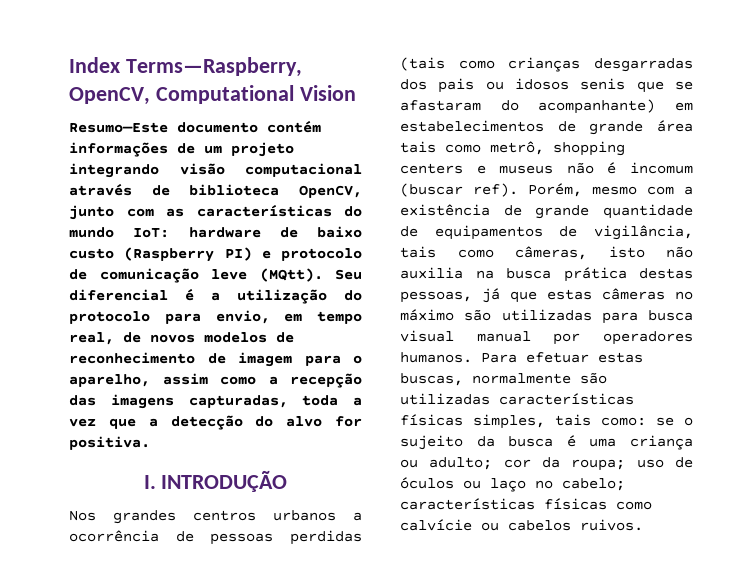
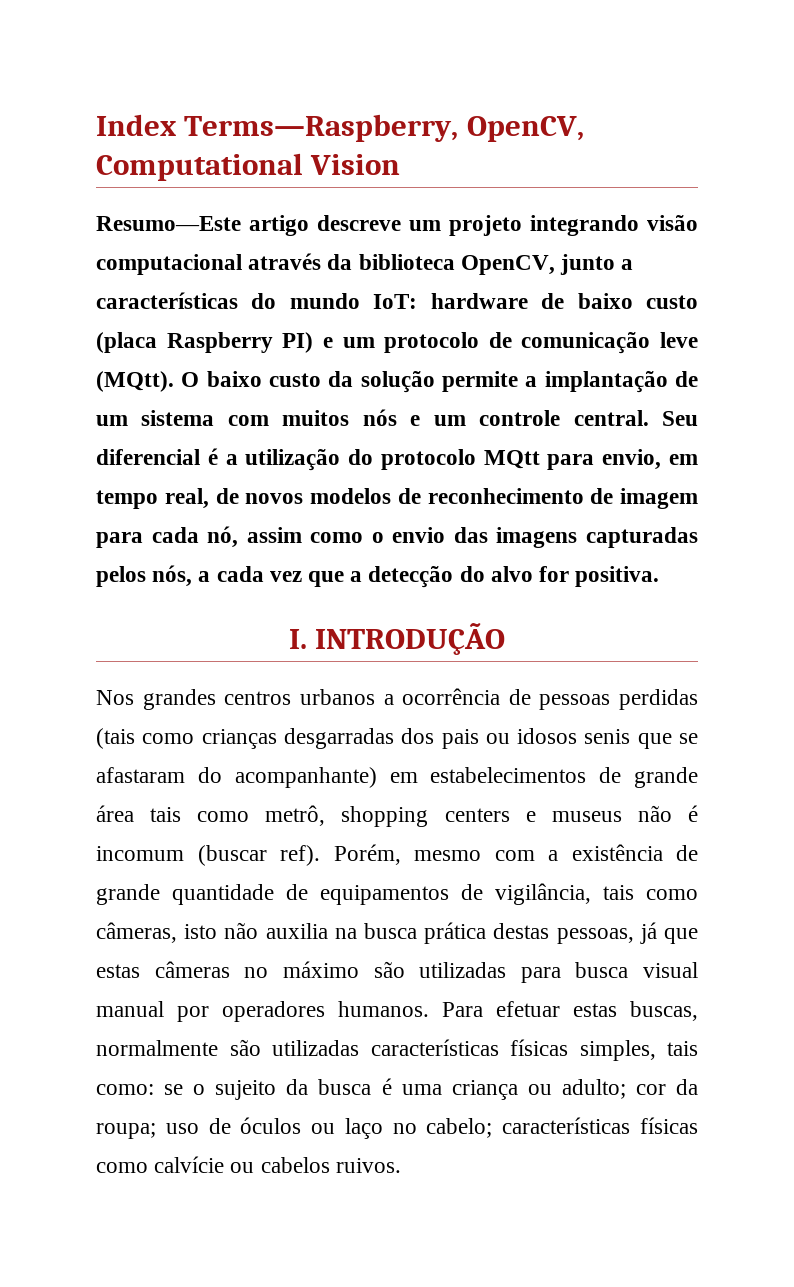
- Resumo—Este documento contém informações de um projeto integrando visão computacional através de biblioteca OpenCV, junto com as características do mundo IoT: hardware de baixo custo (Raspberry PI) e protocolo de comunicação leve (MQtt).
+ Resumo—Este artigo descreve um projeto integrando visão computacional através da biblioteca OpenCV, junto a características do mundo IoT: hardware de baixo custo (placa Raspberry PI) e um protocolo de comunicação leve (MQtt).
+ O baixo custo da solução permite a implantação de um sistema com muitos nós e um controle central.
- Seu diferencial é a utilização do protocolo para envio, em tempo real, de novos modelos de reconhecimento de imagem para o aparelho, assim como a recepção das imagens capturadas, toda a vez que a detecção do alvo for positiva.
+ Seu diferencial é a utilização do protocolo MQtt para envio, em tempo real, de novos modelos de reconhecimento de imagem para cada nó, assim como o envio das imagens capturadas pelos nós, a cada vez que a detecção do alvo for positiva.

